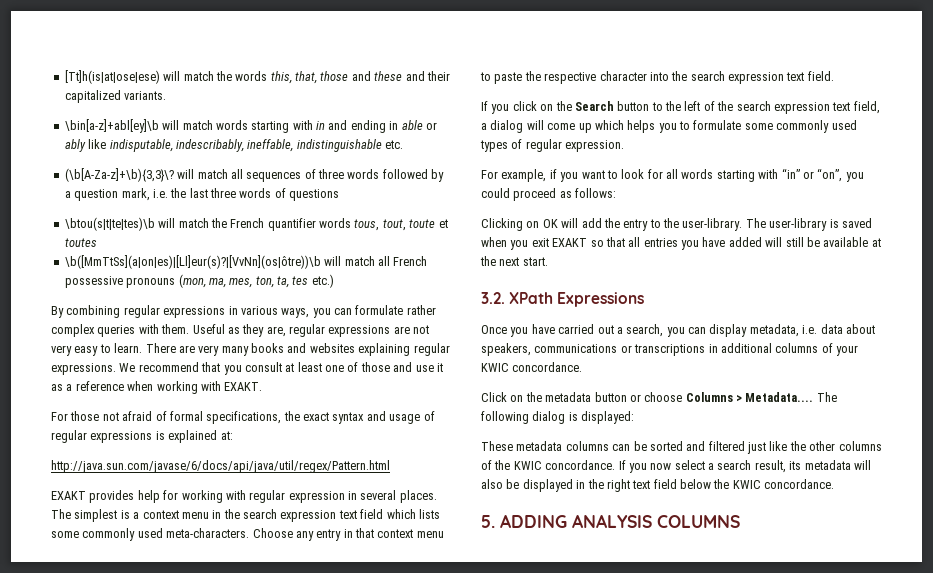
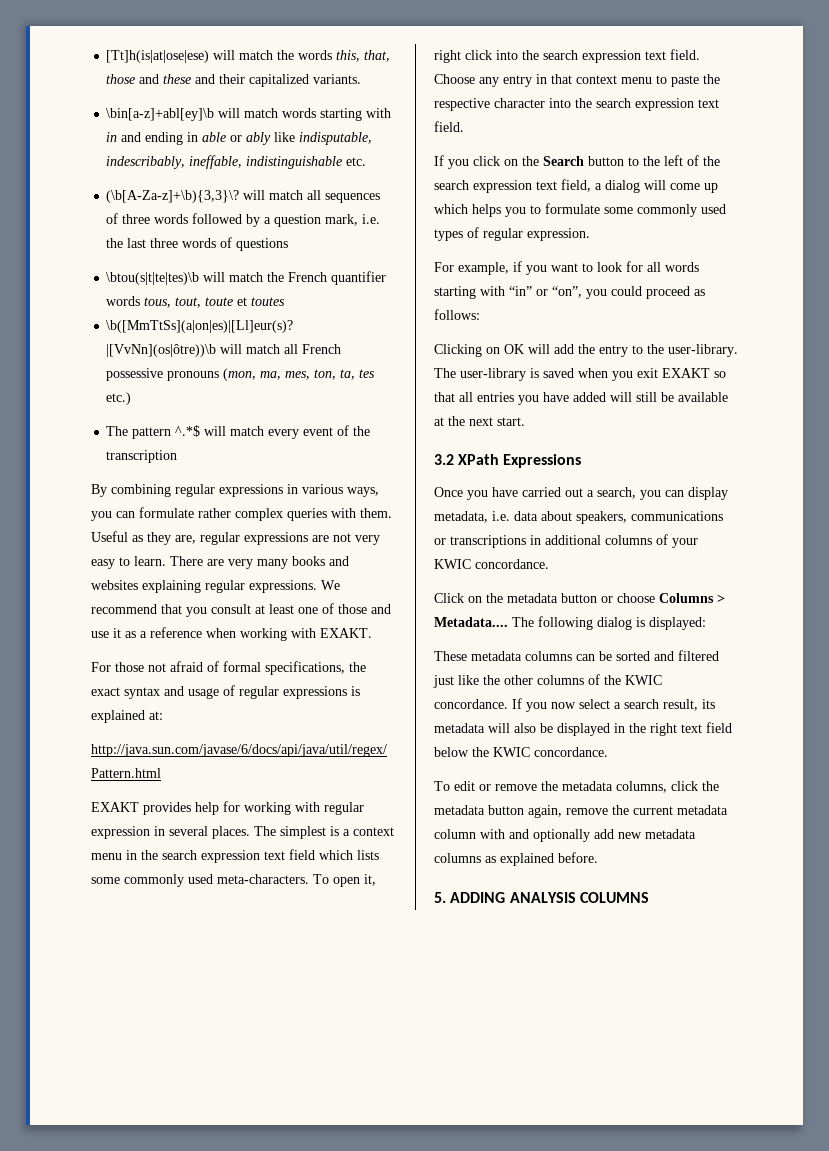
+ The pattern ^.*$ will match every event of the transcription
+ To open it, right click into the search expression text field.
- 3.2. XPath Expressions
+ 3.2 XPath Expressions
+ To edit or remove the metadata columns, click the metadata button again, remove the current metadata column with and optionally add new metadata columns as explained before.

